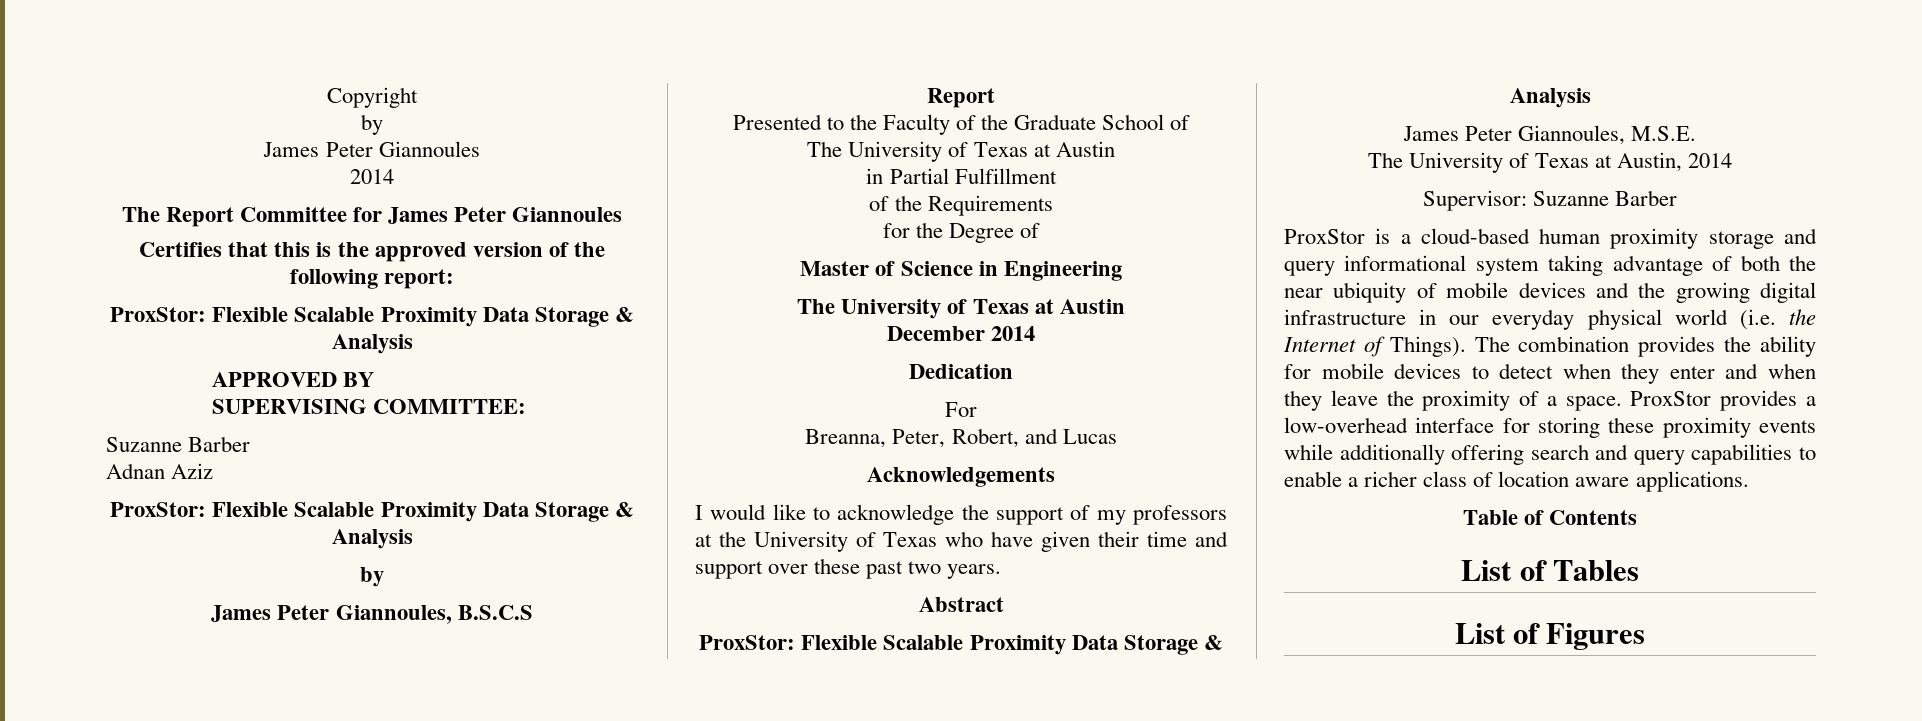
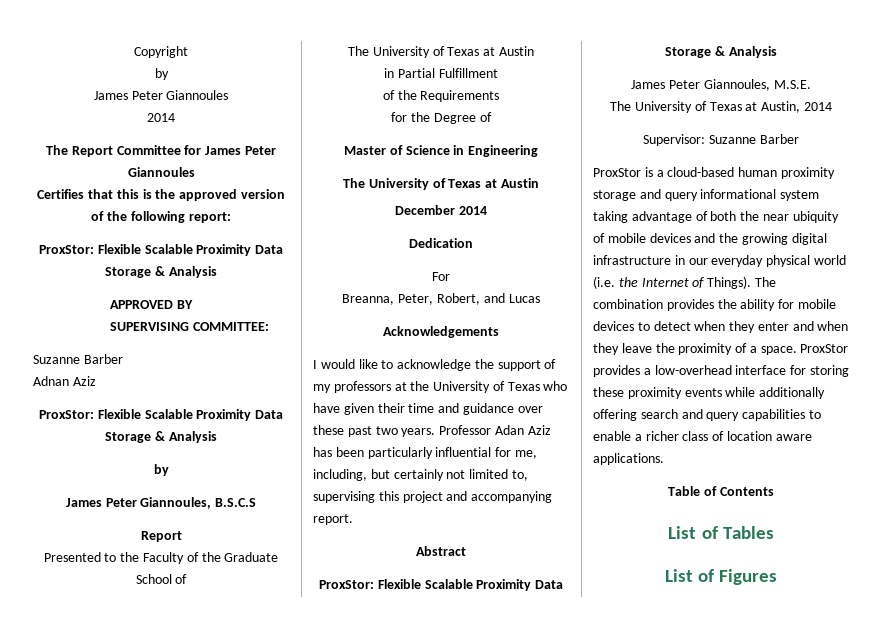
- I would like to acknowledge the support of my professors at the University of Texas who have given their time and support over these past two years.
+ I would like to acknowledge the support of my professors at the University of Texas who have given their time and guidance over these past two years. Professor Adan Aziz has been particularly influential for me, including, but certainly not limited to, supervising this project and accompanying report.

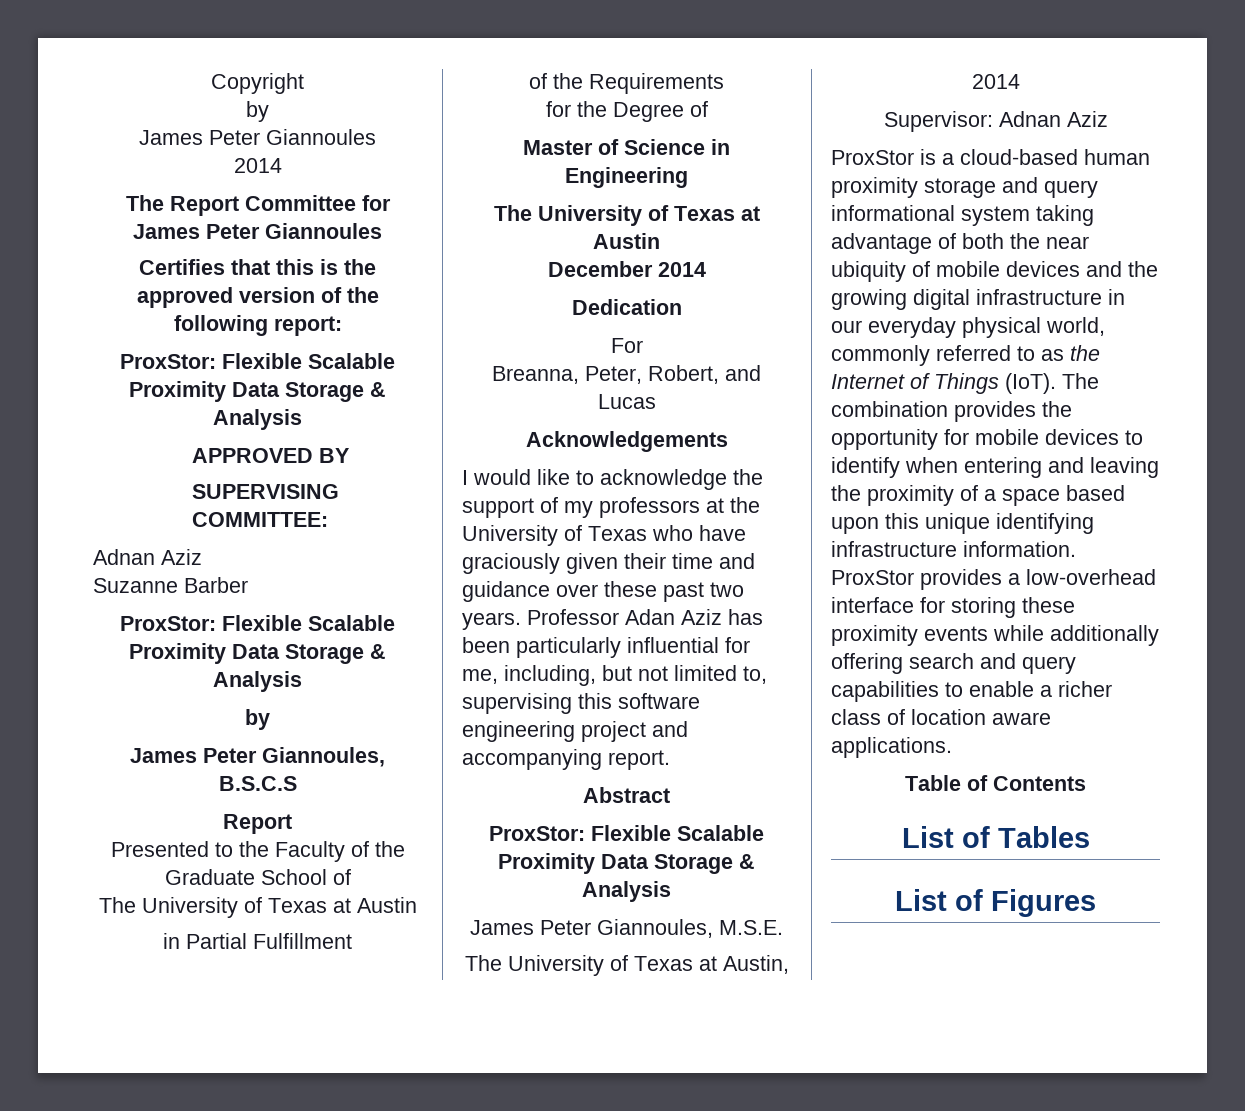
  SUPERVISING COMMITTEE:
+ Adnan Aziz
  Suzanne Barber
- Adnan Aziz
- I would like to acknowledge the support of my professors at the University of Texas who have given their time and guidance over these past two years.
+ I would like to acknowledge the support of my professors at the University of Texas who have graciously given their time and guidance over these past two years.
- Professor Adan Aziz has been particularly influential for me, including, but certainly not limited to, supervising this project and accompanying report.
+ Professor Adan Aziz has been particularly influential for me, including, but not limited to, supervising this software engineering project and accompanying report.
- Supervisor: Suzanne Barber
+ Supervisor: Adnan Aziz
- ProxStor is a cloud-based human proximity storage and query informational system taking advantage of both the near ubiquity of mobile devices and the growing digital infrastructure in our everyday physical world (i.e. the Internet of Things).
+ ProxStor is a cloud-based human proximity storage and query informational system taking advantage of both the near ubiquity of mobile devices and the growing digital infrastructure in our everyday physical world, commonly referred to as the Internet of Things (IoT).
- The combination provides the ability for mobile devices to detect when they enter and when they leave the proximity of a space.
+ The combination provides the opportunity for mobile devices to identify when entering and leaving the proximity of a space based upon this unique identifying infrastructure information.

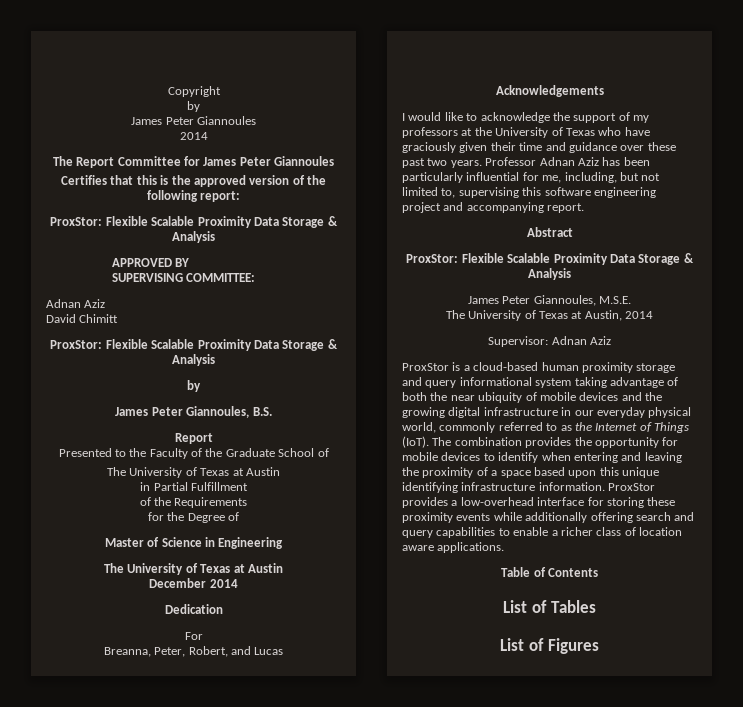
- Suzanne Barber
+ David Chimitt
- James Peter Giannoules, B.S.C.S
+ James Peter Giannoules, B.S.
- Professor Adan Aziz has been particularly influential for me, including, but not limited to, supervising this software engineering project and accompanying report.
+ Professor Adnan Aziz has been particularly influential for me, including, but not limited to, supervising this software engineering project and accompanying report.

